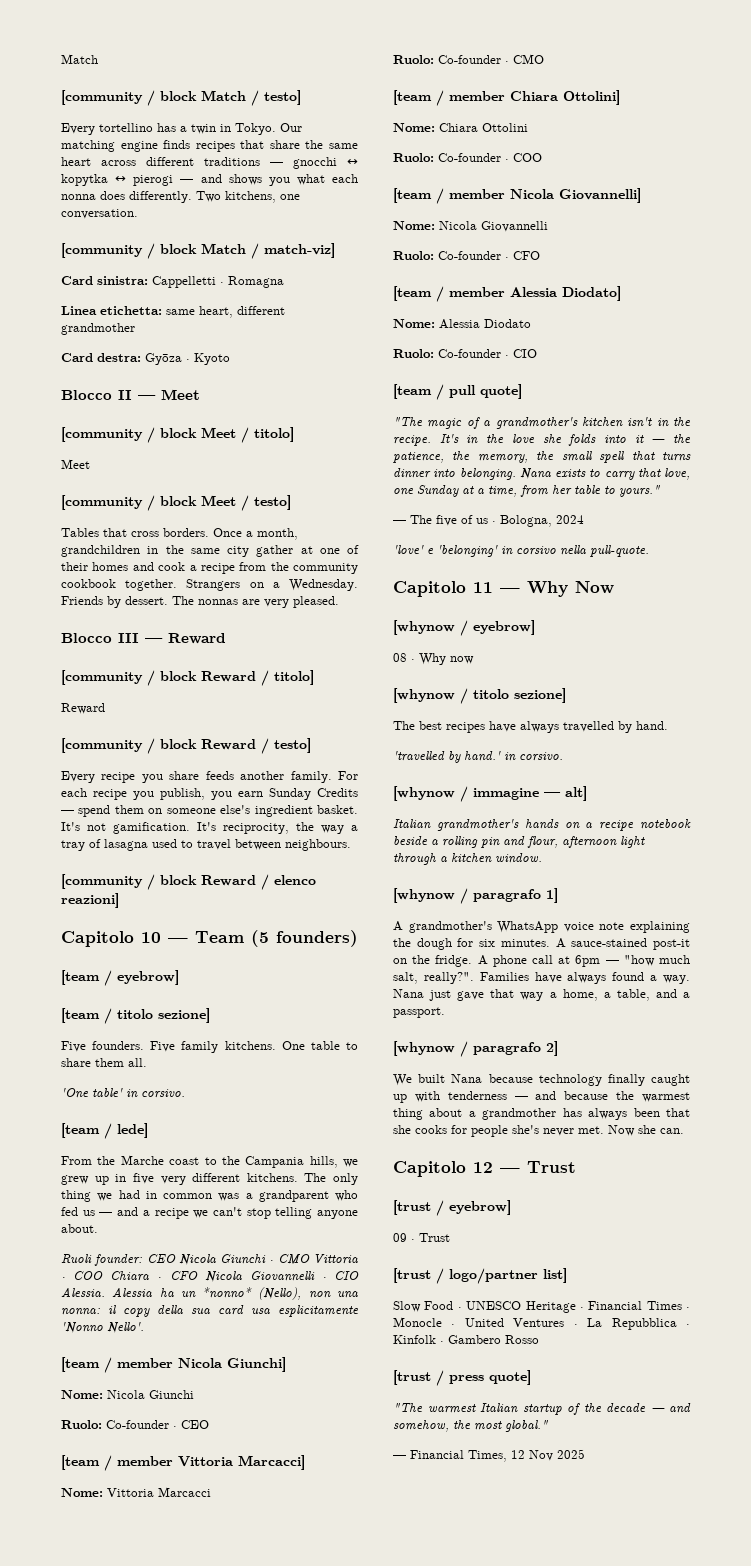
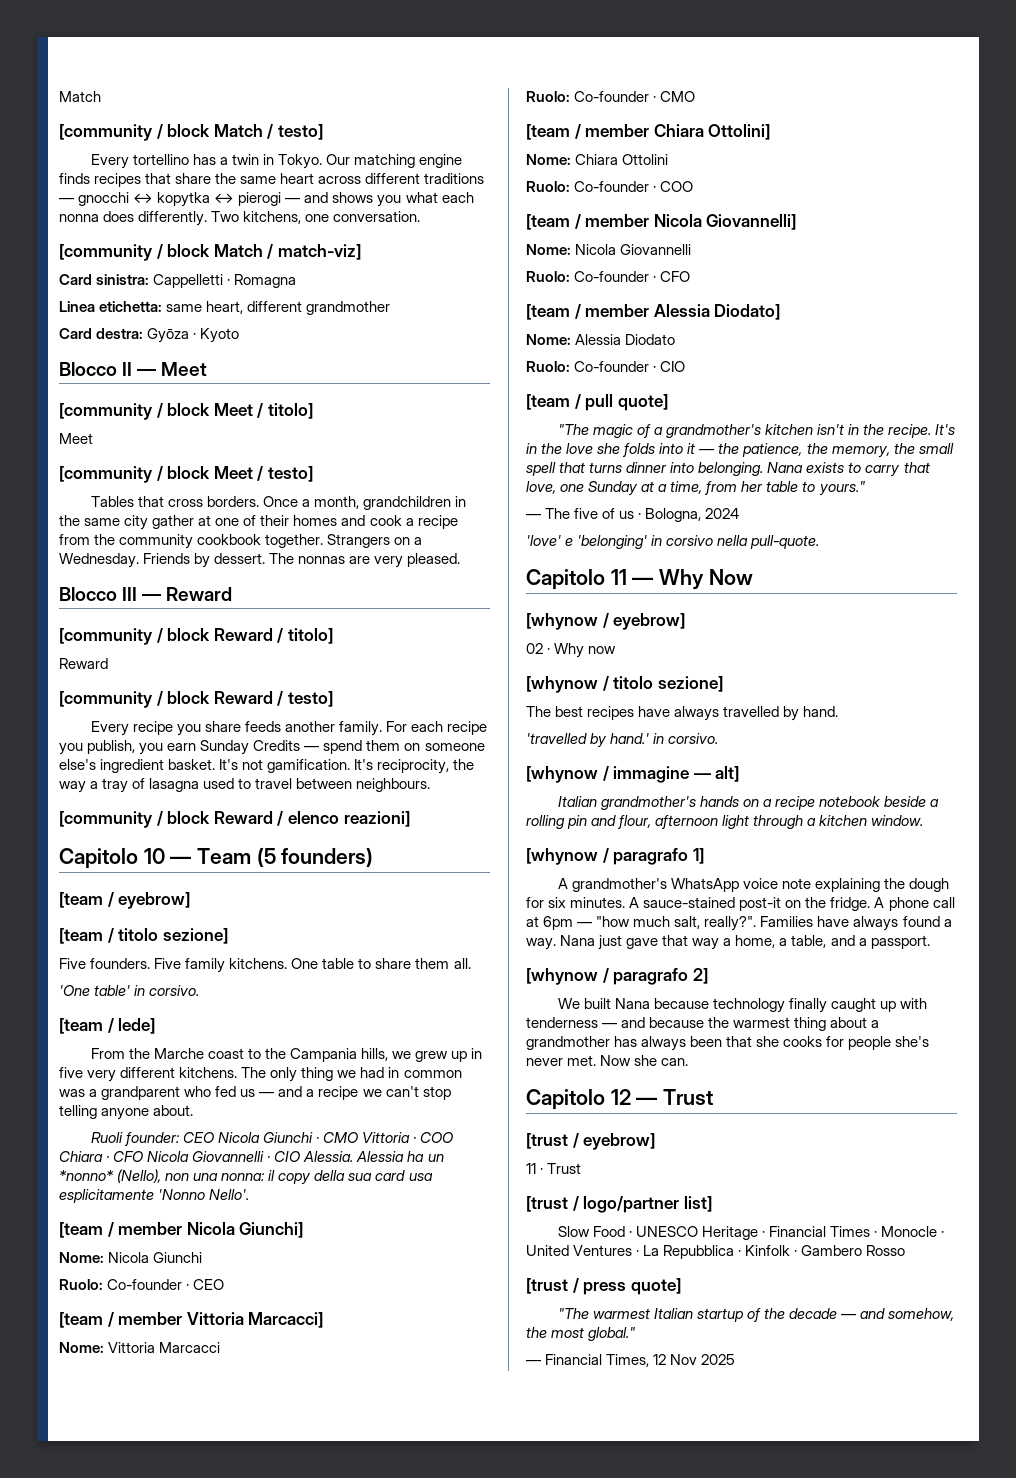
- 08 · Why now
+ 02 · Why now
- 09 · Trust
+ 11 · Trust

